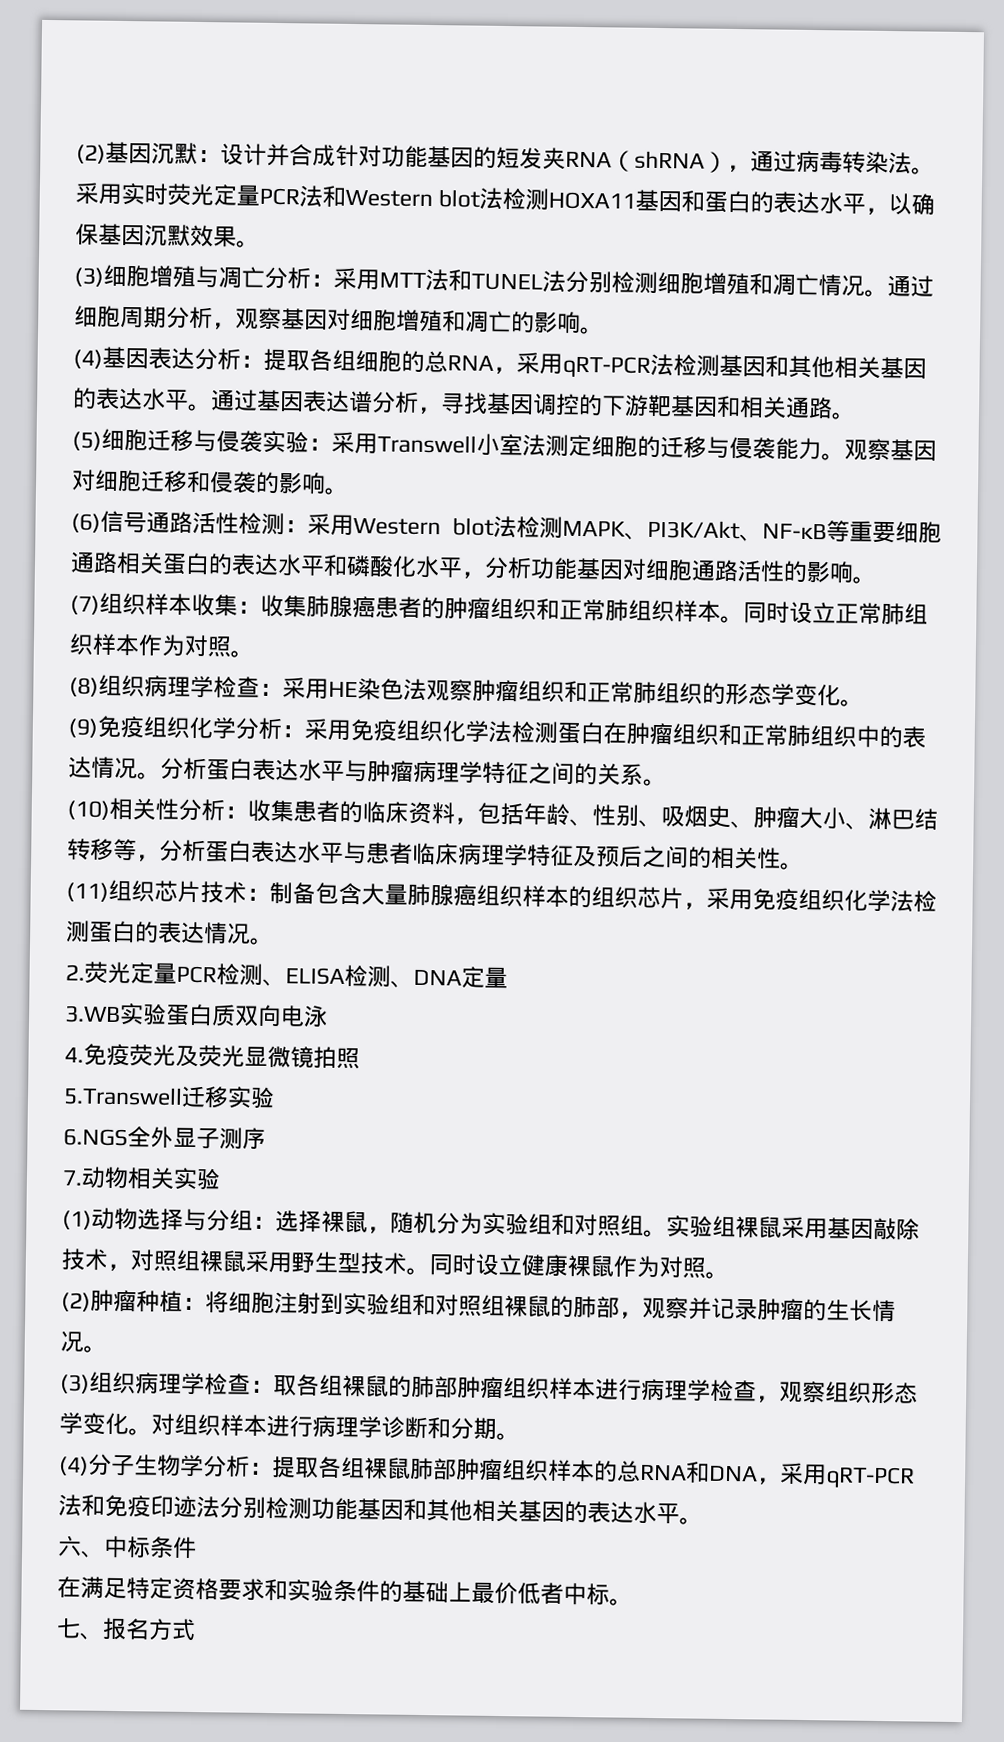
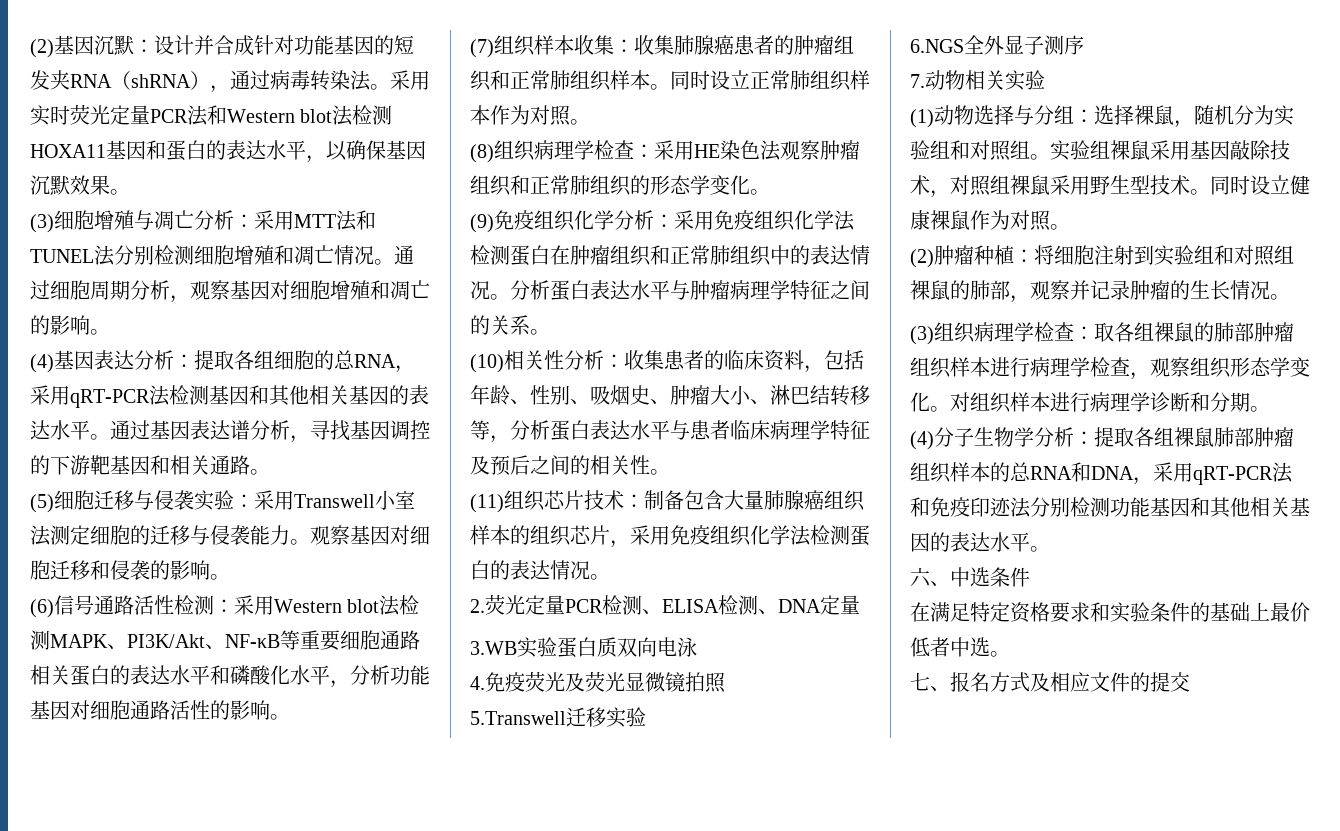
- 六、中标条件
+ 六、中选条件
- 在满足特定资格要求和实验条件的基础上最价低者中标。
+ 在满足特定资格要求和实验条件的基础上最价低者中选。
- 七、报名方式
+ 七、报名方式及相应文件的提交

